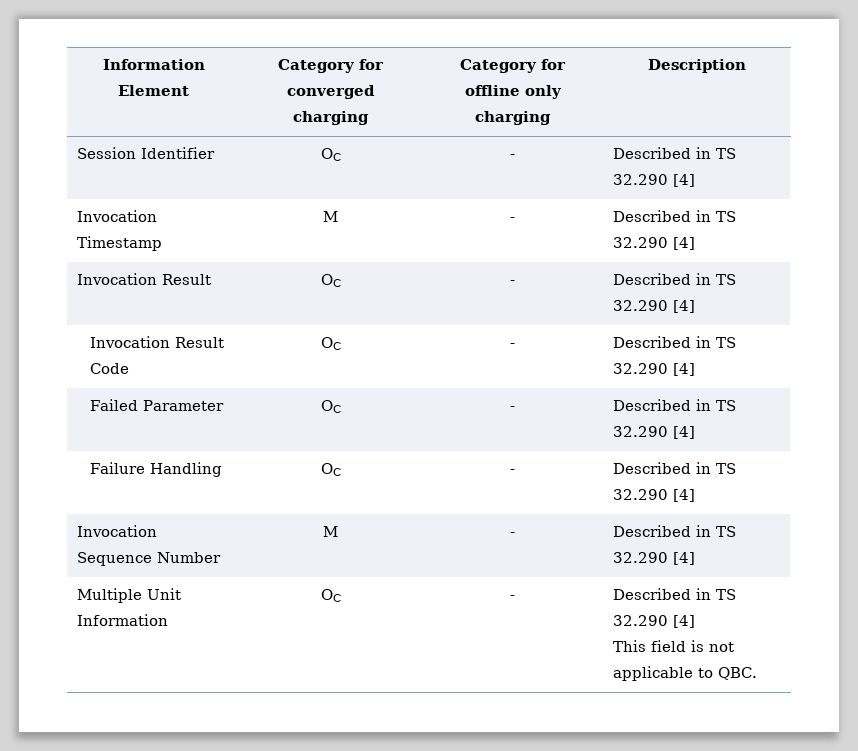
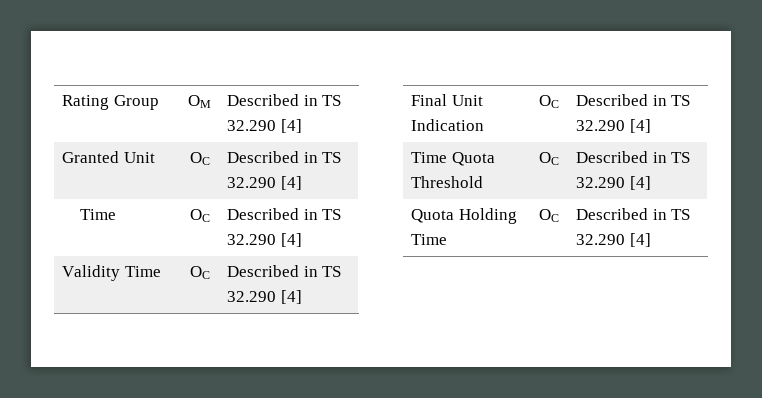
- Information Element | Category for converged charging | Category for offline only charging | Description
- Session Identifier | OC | - | Described in TS 32.290 [4]
- Invocation Timestamp | M | - | Described in TS 32.290 [4]
- Invocation Result | OC | - | Described in TS 32.290 [4]
- Invocation Result Code | OC | - | Described in TS 32.290 [4]
- Failed Parameter | OC | - | Described in TS 32.290 [4]
- Failure Handling | OC | - | Described in TS 32.290 [4]
- Invocation Sequence Number | M | - | Described in TS 32.290 [4]
- Multiple Unit Information | OC | - | Described in TS 32.290 [4]
- This field is not applicable to QBC.
+ Rating Group | OM | Described in TS 32.290 [4]
+ Granted Unit | OC | Described in TS 32.290 [4]
+ Time | OC | Described in TS 32.290 [4]
+ Validity Time | OC | Described in TS 32.290 [4]
+ Final Unit Indication | OC | Described in TS 32.290 [4]
+ Time Quota Threshold | OC | Described in TS 32.290 [4]
+ Quota Holding Time | OC | Described in TS 32.290 [4]

